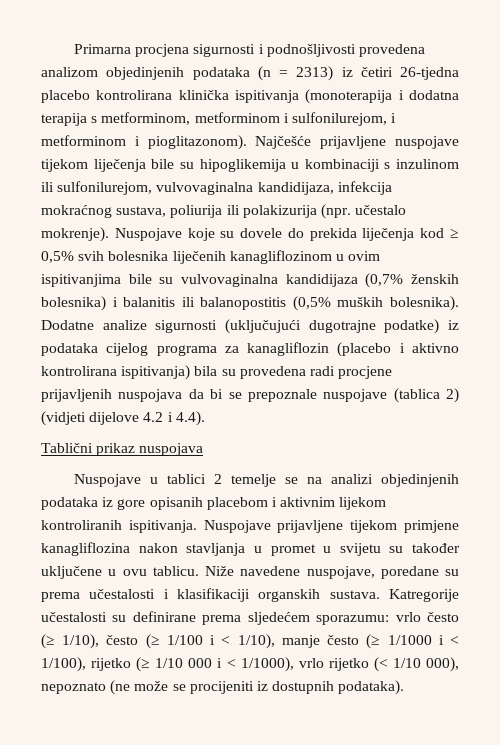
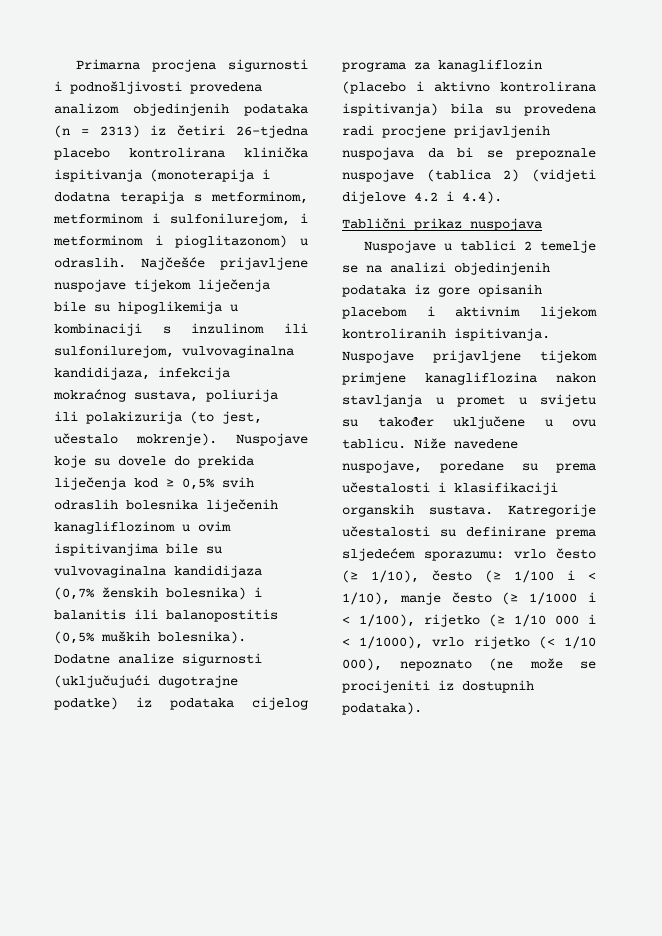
- Primarna procjena sigurnosti i podnošljivosti provedena analizom objedinjenih podataka (n = 2313) iz četiri 26-tjedna placebo kontrolirana klinička ispitivanja (monoterapija i dodatna terapija s metforminom, metforminom i sulfonilurejom, i metforminom i pioglitazonom).
+ Primarna procjena sigurnosti i podnošljivosti provedena analizom objedinjenih podataka (n = 2313) iz četiri 26-tjedna placebo kontrolirana klinička ispitivanja (monoterapija i dodatna terapija s metforminom, metforminom i sulfonilurejom, i metforminom i pioglitazonom) u odraslih.
- Najčešće prijavljene nuspojave tijekom liječenja bile su hipoglikemija u kombinaciji s inzulinom ili sulfonilurejom, vulvovaginalna kandidijaza, infekcija mokraćnog sustava, poliurija ili polakizurija (npr. učestalo mokrenje).
+ Najčešće prijavljene nuspojave tijekom liječenja bile su hipoglikemija u kombinaciji s inzulinom ili sulfonilurejom, vulvovaginalna kandidijaza, infekcija mokraćnog sustava, poliurija ili polakizurija (to jest, učestalo mokrenje).
- Nuspojave koje su dovele do prekida liječenja kod ≥ 0,5% svih bolesnika liječenih kanagliflozinom u ovim ispitivanjima bile su vulvovaginalna kandidijaza (0,7% ženskih bolesnika) i balanitis ili balanopostitis (0,5% muških bolesnika).
+ Nuspojave koje su dovele do prekida liječenja kod ≥ 0,5% svih odraslih bolesnika liječenih kanagliflozinom u ovim ispitivanjima bile su vulvovaginalna kandidijaza (0,7% ženskih bolesnika) i balanitis ili balanopostitis (0,5% muških bolesnika).

